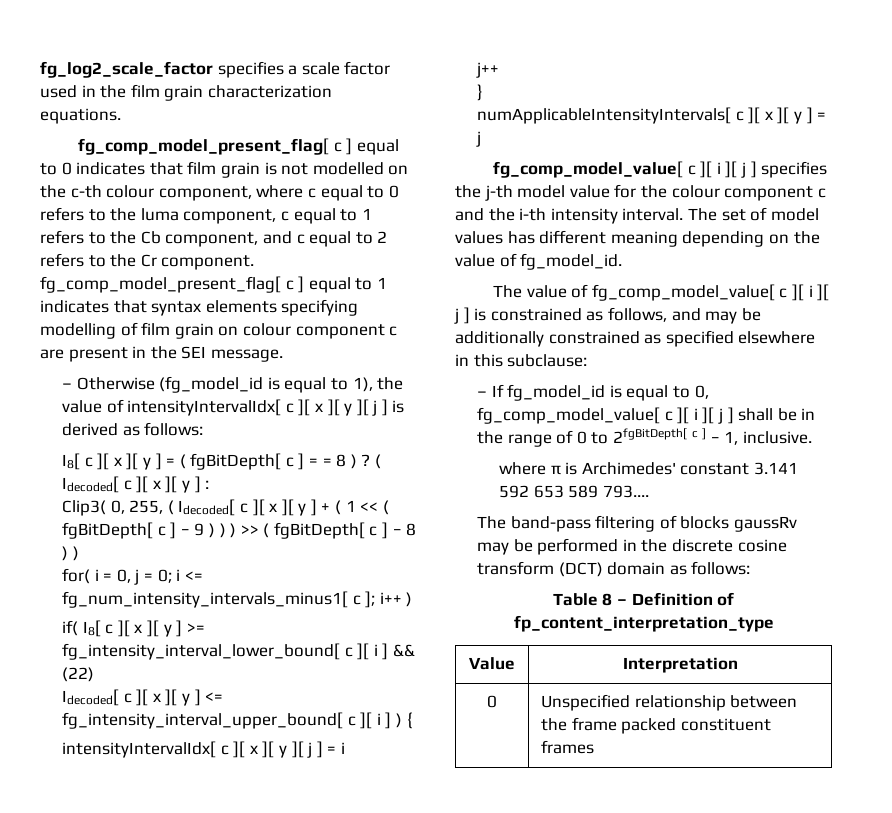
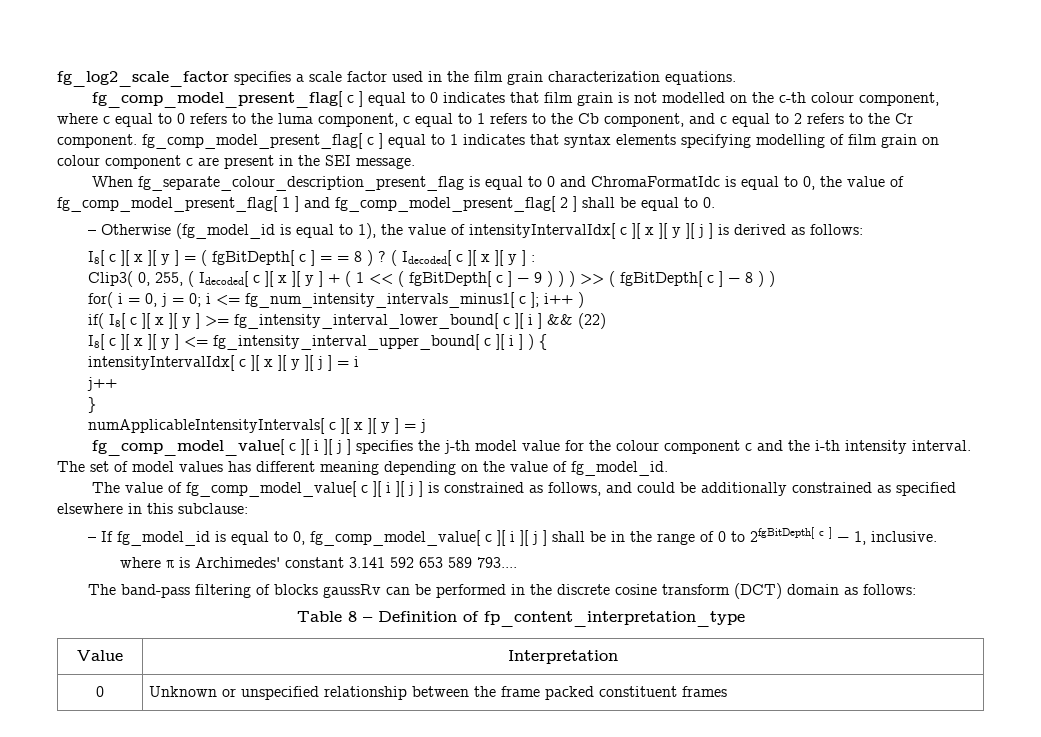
+ When fg_separate_colour_description_present_flag is equal to 0 and ChromaFormatIdc is equal to 0, the value of fg_comp_model_present_flag[ 1 ] and fg_comp_model_present_flag[ 2 ] shall be equal to 0.
- Idecoded[ c ][ x ][ y ] <= fg_intensity_interval_upper_bound[ c ][ i ] ) {
+ I8[ c ][ x ][ y ] <= fg_intensity_interval_upper_bound[ c ][ i ] ) {
- The value of fg_comp_model_value[ c ][ i ][ j ] is constrained as follows, and may be additionally constrained as specified elsewhere in this subclause:
+ The value of fg_comp_model_value[ c ][ i ][ j ] is constrained as follows, and could be additionally constrained as specified elsewhere in this subclause:
- The band-pass filtering of blocks gaussRv may be performed in the discrete cosine transform (DCT) domain as follows:
+ The band-pass filtering of blocks gaussRv can be performed in the discrete cosine transform (DCT) domain as follows:
- 0 | Unspecified relationship between the frame packed constituent frames
+ 0 | Unknown or unspecified relationship between the frame packed constituent frames

